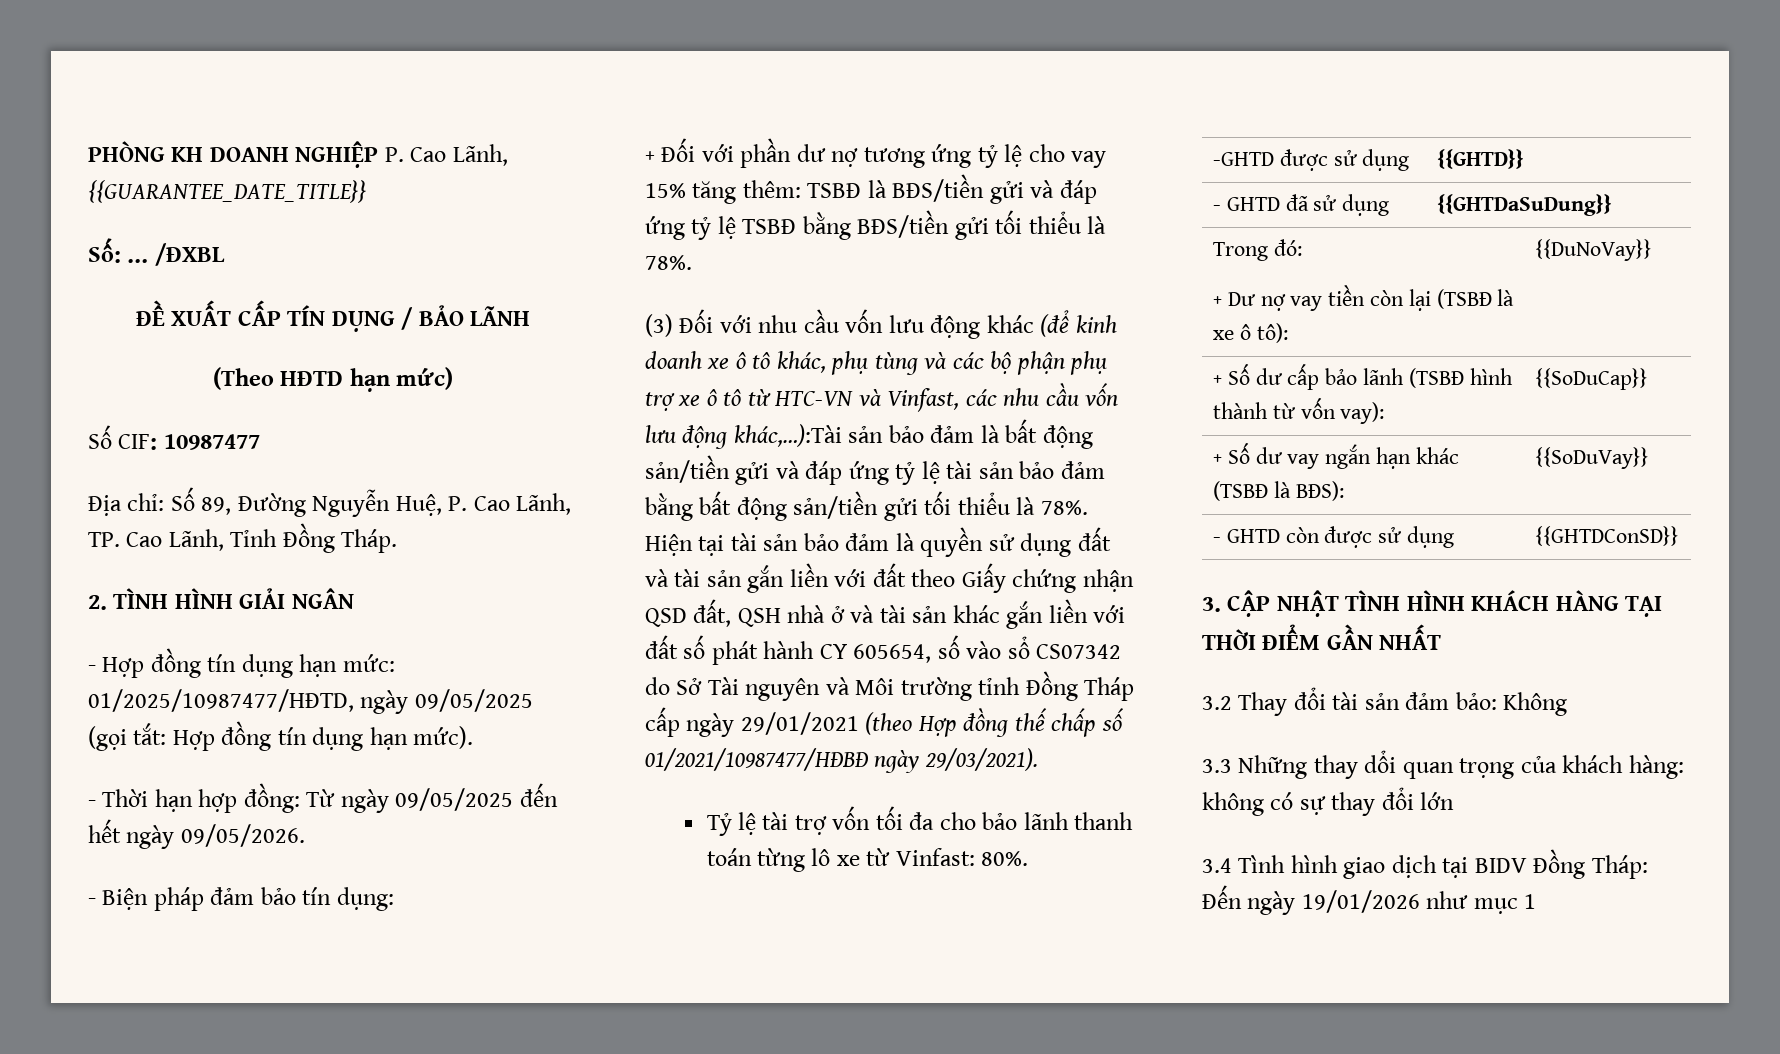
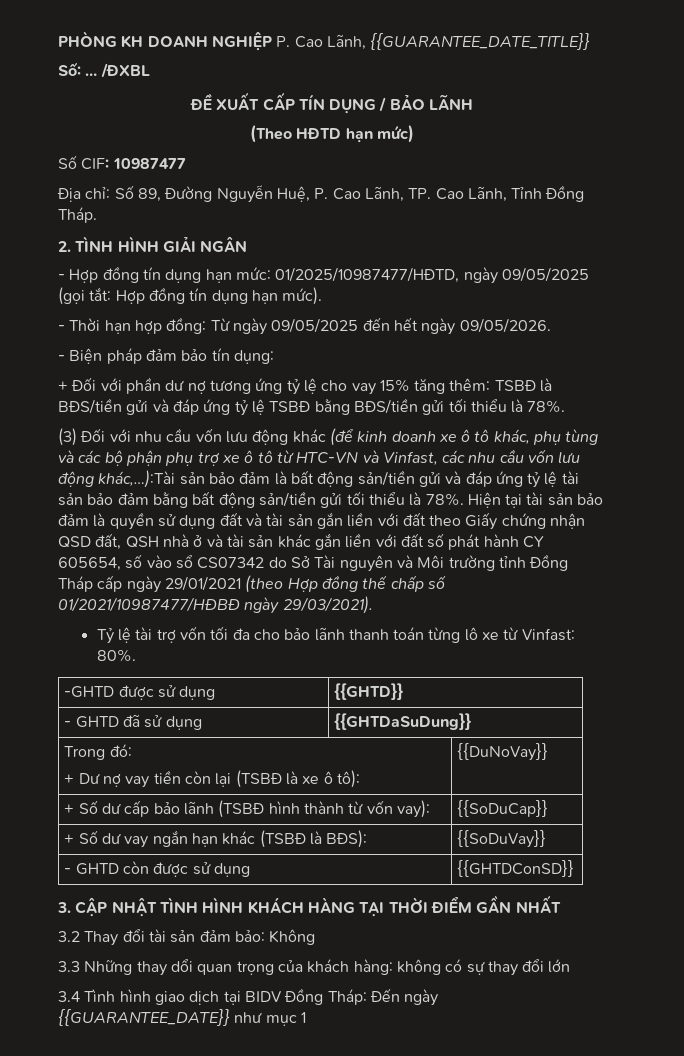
- 3.4 Tình hình giao dịch tại BIDV Đồng Tháp: Đến ngày 19/01/2026 như mục 1
+ 3.4 Tình hình giao dịch tại BIDV Đồng Tháp: Đến ngày {{GUARANTEE_DATE}} như mục 1

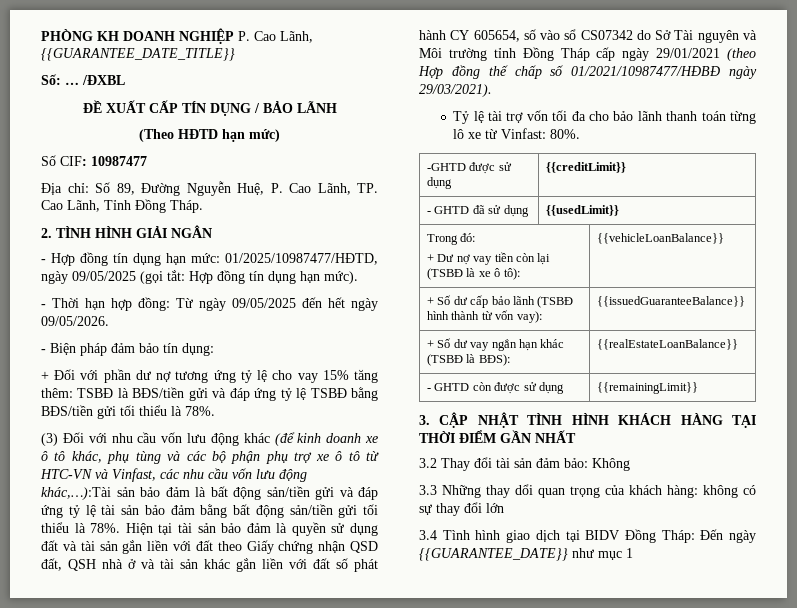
- -GHTD được sử dụng | {{GHTD}}
+ -GHTD được sử dụng | {{creditLimit}}
- - GHTD đã sử dụng | {{GHTDaSuDung}}
+ - GHTD đã sử dụng | {{usedLimit}}
  Trong đó:
- + Dư nợ vay tiền còn lại (TSBĐ là xe ô tô): | {{DuNoVay}}
+ + Dư nợ vay tiền còn lại (TSBĐ là xe ô tô): | {{vehicleLoanBalance}}
- + Số dư cấp bảo lãnh (TSBĐ hình thành từ vốn vay): | {{SoDuCap}}
+ + Số dư cấp bảo lãnh (TSBĐ hình thành từ vốn vay): | {{issuedGuaranteeBalance}}
- + Số dư vay ngắn hạn khác (TSBĐ là BĐS): | {{SoDuVay}}
+ + Số dư vay ngắn hạn khác (TSBĐ là BĐS): | {{realEstateLoanBalance}}
- - GHTD còn được sử dụng | {{GHTDConSD}}
+ - GHTD còn được sử dụng | {{remainingLimit}}

